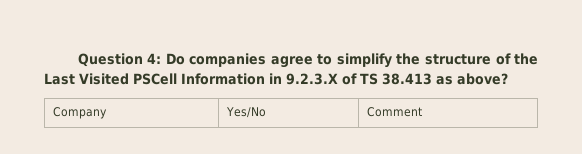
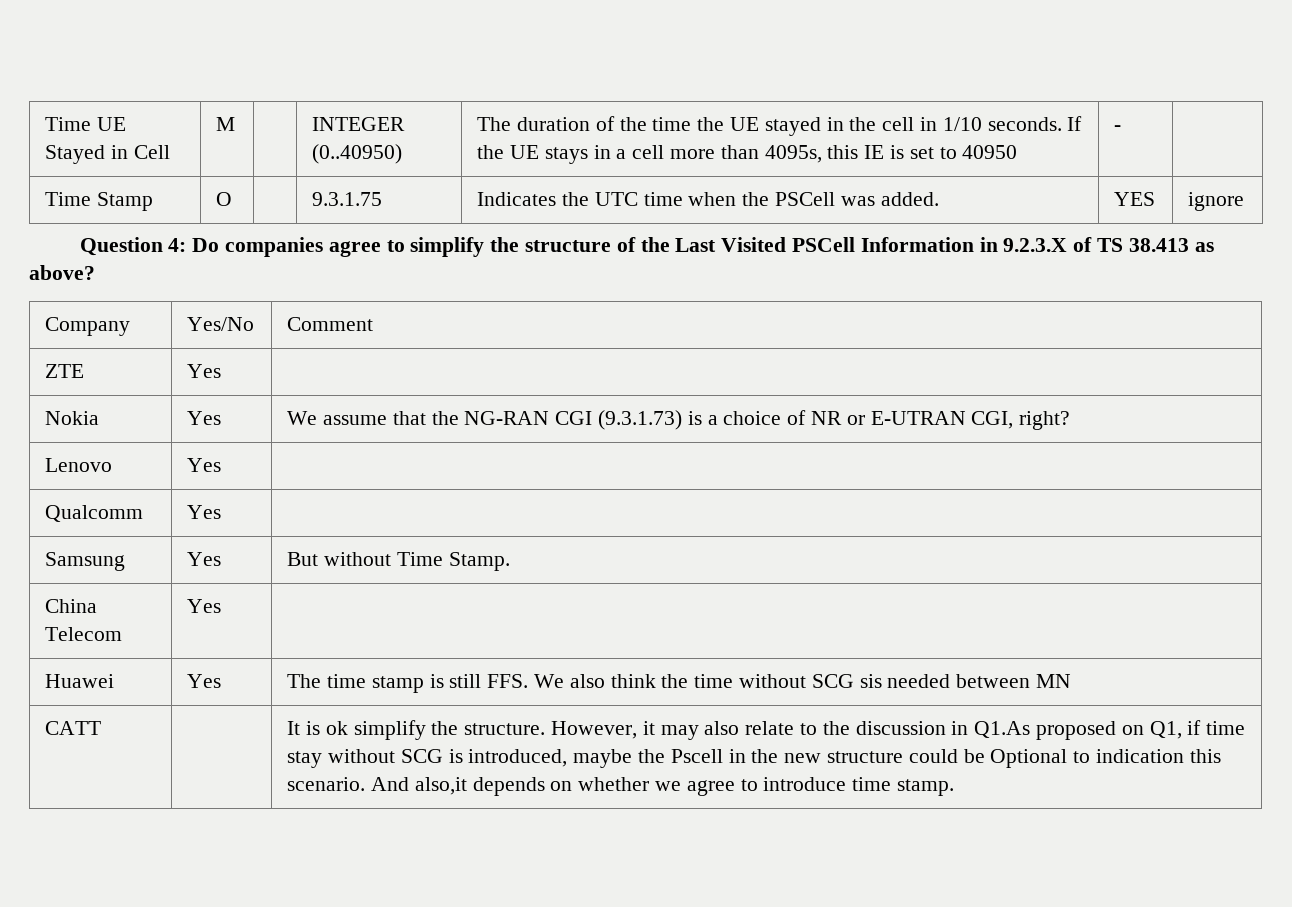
+ Time UE Stayed in Cell | M | | INTEGER (0..40950) | The duration of the time the UE stayed in the cell in 1/10 seconds. If the UE stays in a cell more than 4095s, this IE is set to 40950 | - |
+ Time Stamp | O | | 9.3.1.75 | Indicates the UTC time when the PSCell was added. | YES | ignore
+ ZTE | Yes |
+ Nokia | Yes | We assume that the NG-RAN CGI (9.3.1.73) is a choice of NR or E-UTRAN CGI, right?
+ Lenovo | Yes |
+ Qualcomm | Yes |
+ Samsung | Yes | But without Time Stamp.
+ China Telecom | Yes |
+ Huawei | Yes | The time stamp is still FFS. We also think the time without SCG sis needed between MN
+ CATT | | It is ok simplify the structure. However, it may also relate to the discussion in Q1.As proposed on Q1, if time stay without SCG is introduced, maybe the Pscell in the new structure could be Optional to indication this scenario. And also,it depends on whether we agree to introduce time stamp.

